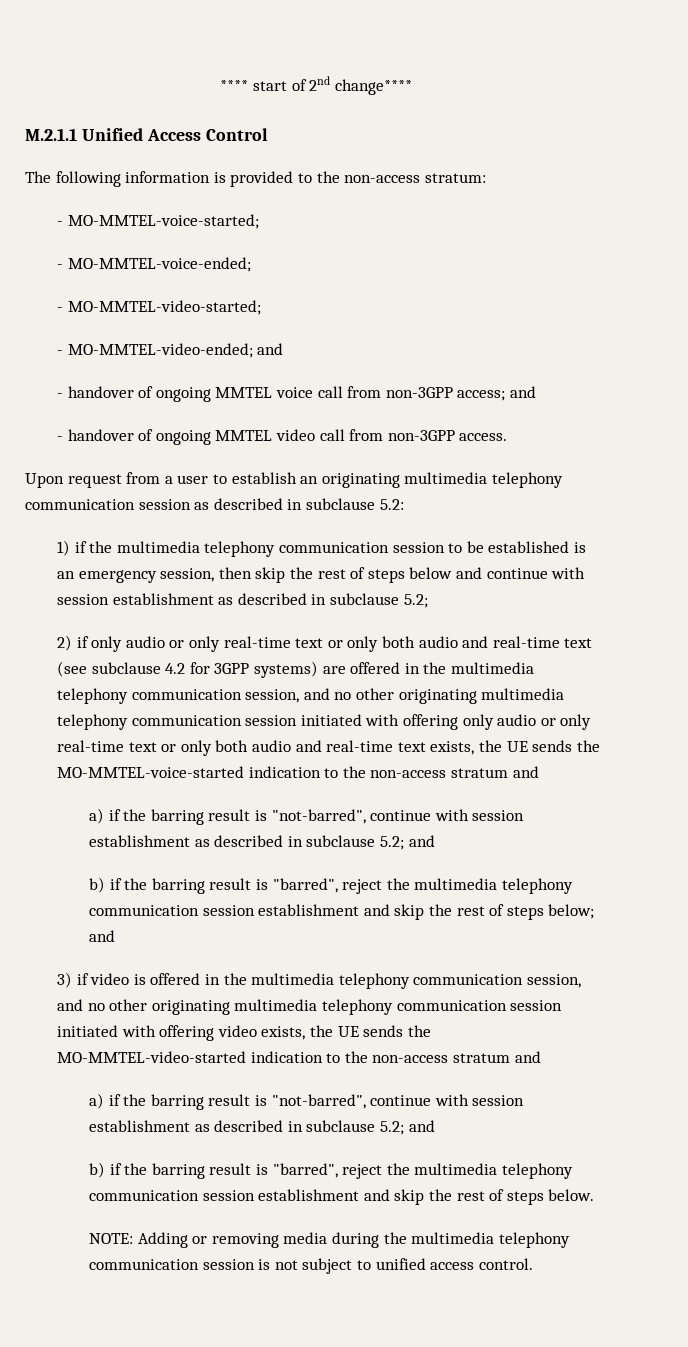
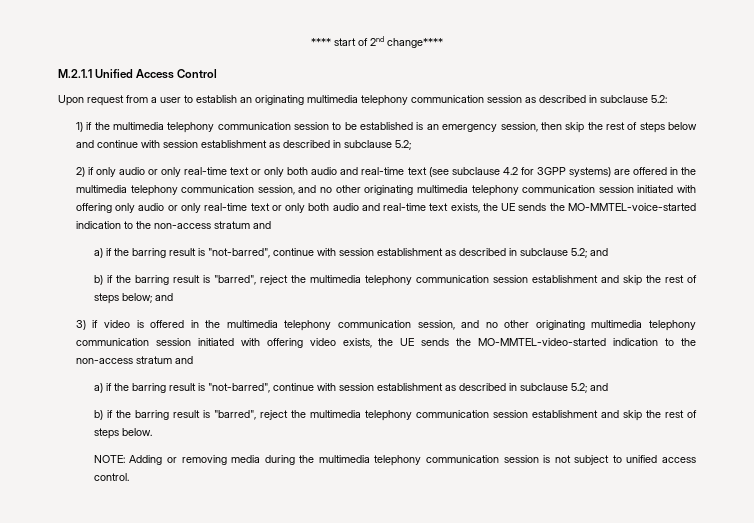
- The following information is provided to the non-access stratum:
- - MO-MMTEL-voice-started;
- - MO-MMTEL-voice-ended;
- - MO-MMTEL-video-started;
- - MO-MMTEL-video-ended; and
- - handover of ongoing MMTEL voice call from non-3GPP access; and
- - handover of ongoing MMTEL video call from non-3GPP access.

